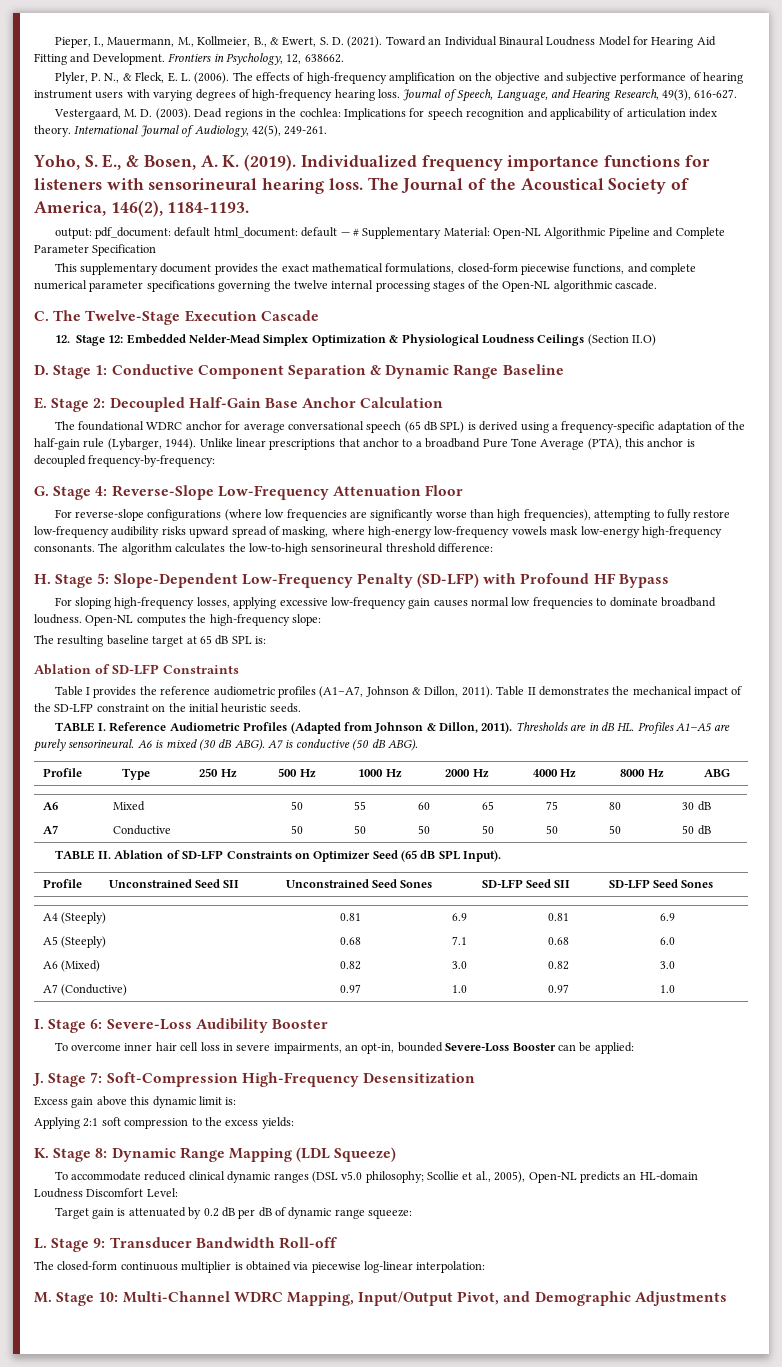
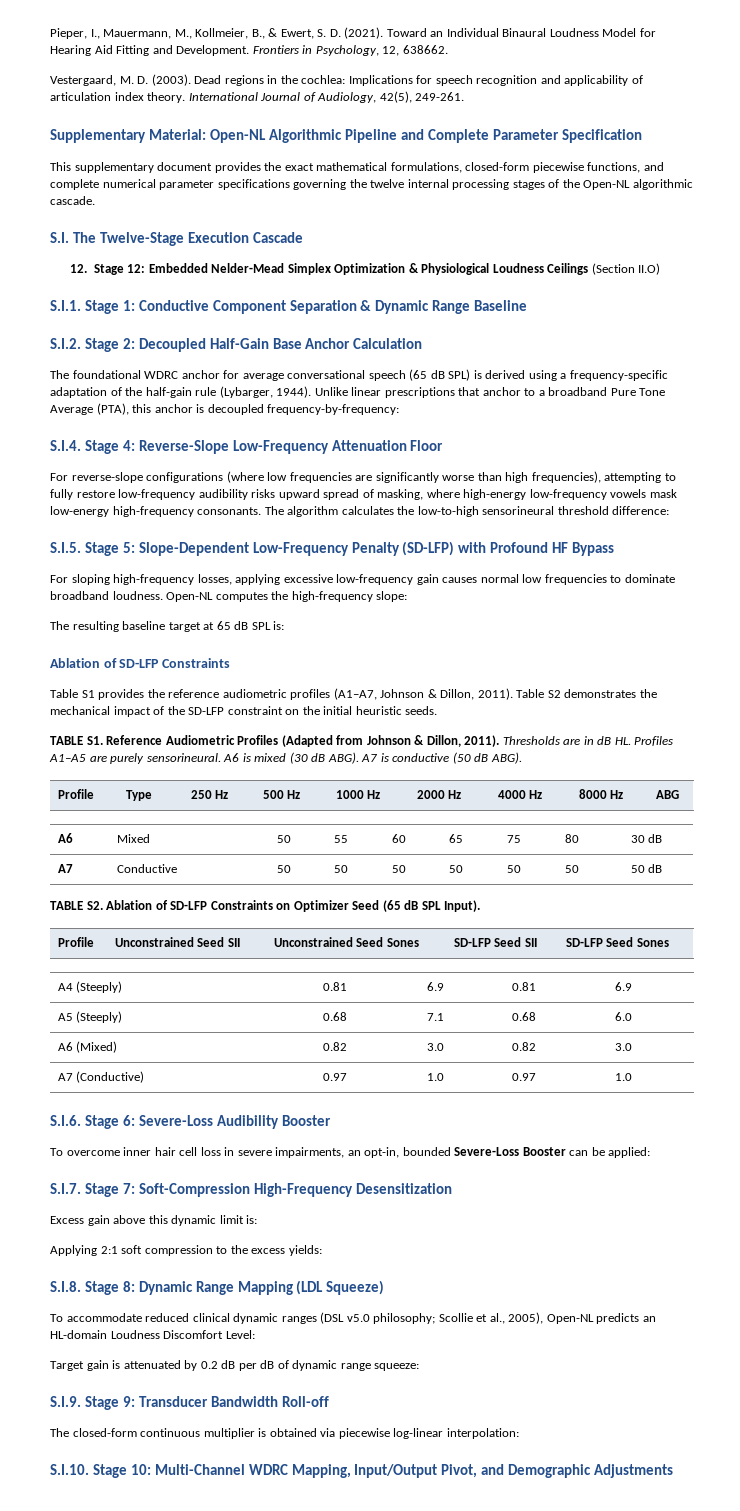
- Plyler, P. N., & Fleck, E. L. (2006). The effects of high-frequency amplification on the objective and subjective performance of hearing instrument users with varying degrees of high-frequency hearing loss. Journal of Speech, Language, and Hearing Research, 49(3), 616-627.
- Yoho, S. E., & Bosen, A. K. (2019). Individualized frequency importance functions for listeners with sensorineural hearing loss. The Journal of the Acoustical Society of America, 146(2), 1184-1193.
- output: pdf_document: default html_document: default — # Supplementary Material: Open-NL Algorithmic Pipeline and Complete Parameter Specification
+ Supplementary Material: Open-NL Algorithmic Pipeline and Complete Parameter Specification
- C. The Twelve-Stage Execution Cascade
+ S.I. The Twelve-Stage Execution Cascade
- D. Stage 1: Conductive Component Separation & Dynamic Range Baseline
+ S.I.1. Stage 1: Conductive Component Separation & Dynamic Range Baseline
- E. Stage 2: Decoupled Half-Gain Base Anchor Calculation
+ S.I.2. Stage 2: Decoupled Half-Gain Base Anchor Calculation
- G. Stage 4: Reverse-Slope Low-Frequency Attenuation Floor
+ S.I.4. Stage 4: Reverse-Slope Low-Frequency Attenuation Floor
- H. Stage 5: Slope-Dependent Low-Frequency Penalty (SD-LFP) with Profound HF Bypass
+ S.I.5. Stage 5: Slope-Dependent Low-Frequency Penalty (SD-LFP) with Profound HF Bypass
- Table I provides the reference audiometric profiles (A1–A7, Johnson & Dillon, 2011).
+ Table S1 provides the reference audiometric profiles (A1–A7, Johnson & Dillon, 2011).
- Table II demonstrates the mechanical impact of the SD-LFP constraint on the initial heuristic seeds.
+ Table S2 demonstrates the mechanical impact of the SD-LFP constraint on the initial heuristic seeds.
- TABLE I. Reference Audiometric Profiles (Adapted from Johnson & Dillon, 2011).
+ TABLE S1. Reference Audiometric Profiles (Adapted from Johnson & Dillon, 2011).
- TABLE II. Ablation of SD-LFP Constraints on Optimizer Seed (65 dB SPL Input).
+ TABLE S2. Ablation of SD-LFP Constraints on Optimizer Seed (65 dB SPL Input).
- I. Stage 6: Severe-Loss Audibility Booster
+ S.I.6. Stage 6: Severe-Loss Audibility Booster
- J. Stage 7: Soft-Compression High-Frequency Desensitization
+ S.I.7. Stage 7: Soft-Compression High-Frequency Desensitization
- K. Stage 8: Dynamic Range Mapping (LDL Squeeze)
+ S.I.8. Stage 8: Dynamic Range Mapping (LDL Squeeze)
- L. Stage 9: Transducer Bandwidth Roll-off
+ S.I.9. Stage 9: Transducer Bandwidth Roll-off
- M. Stage 10: Multi-Channel WDRC Mapping, Input/Output Pivot, and Demographic Adjustments
+ S.I.10. Stage 10: Multi-Channel WDRC Mapping, Input/Output Pivot, and Demographic Adjustments

